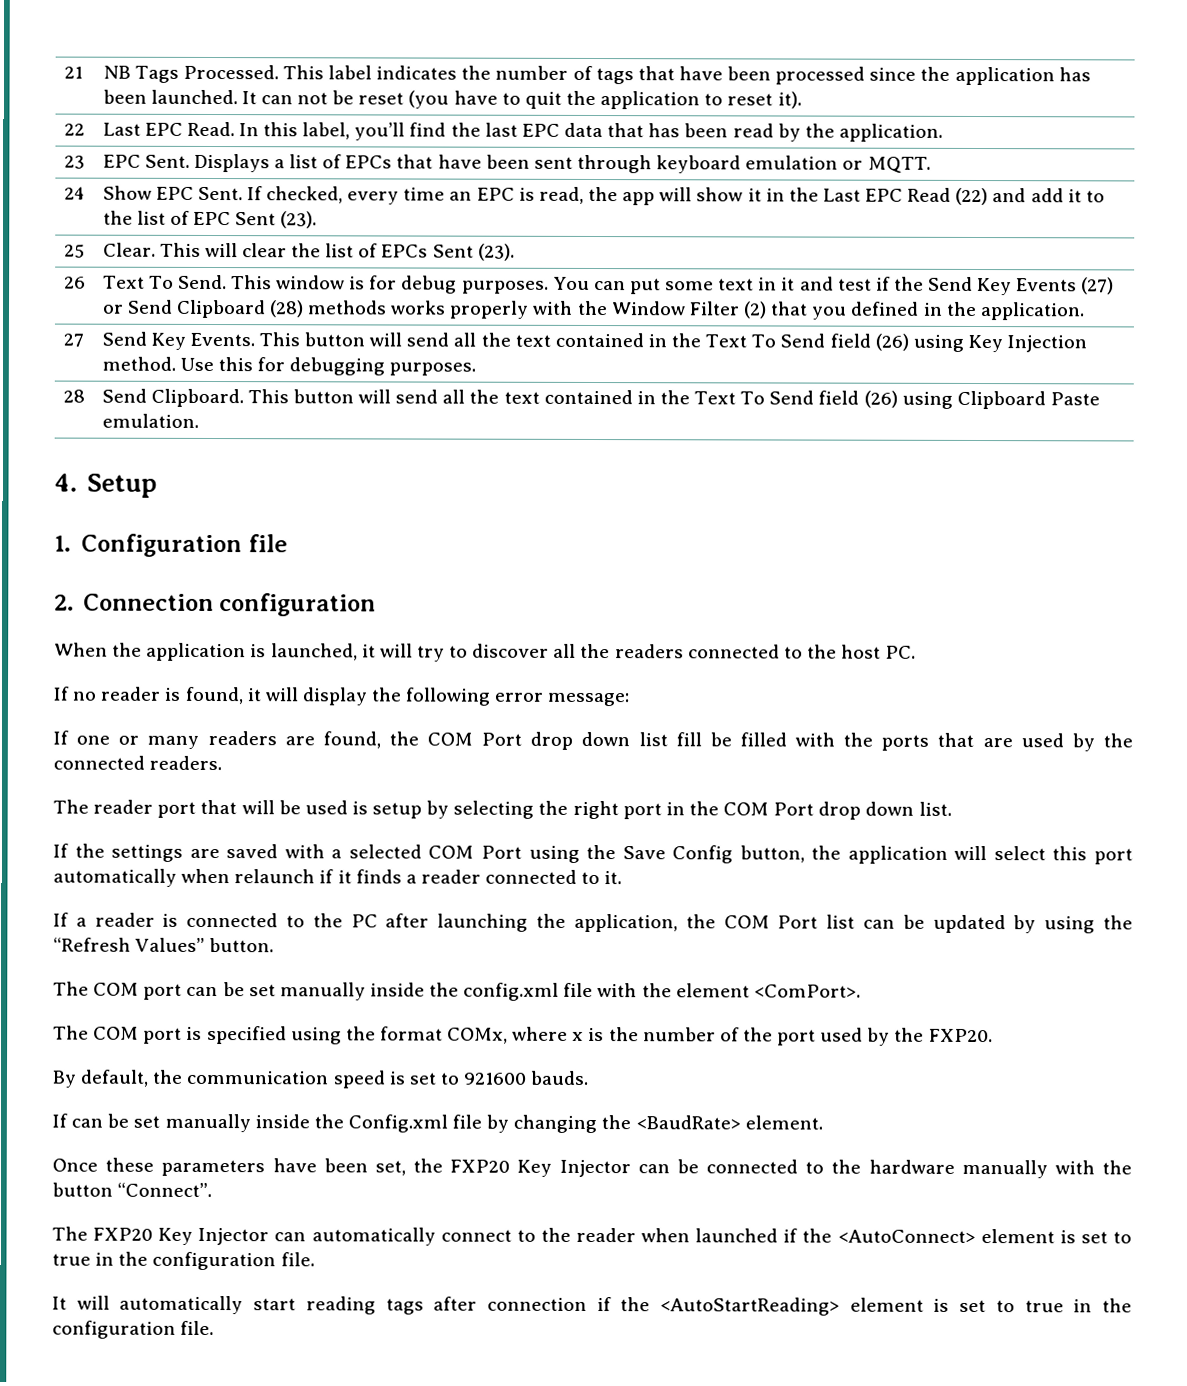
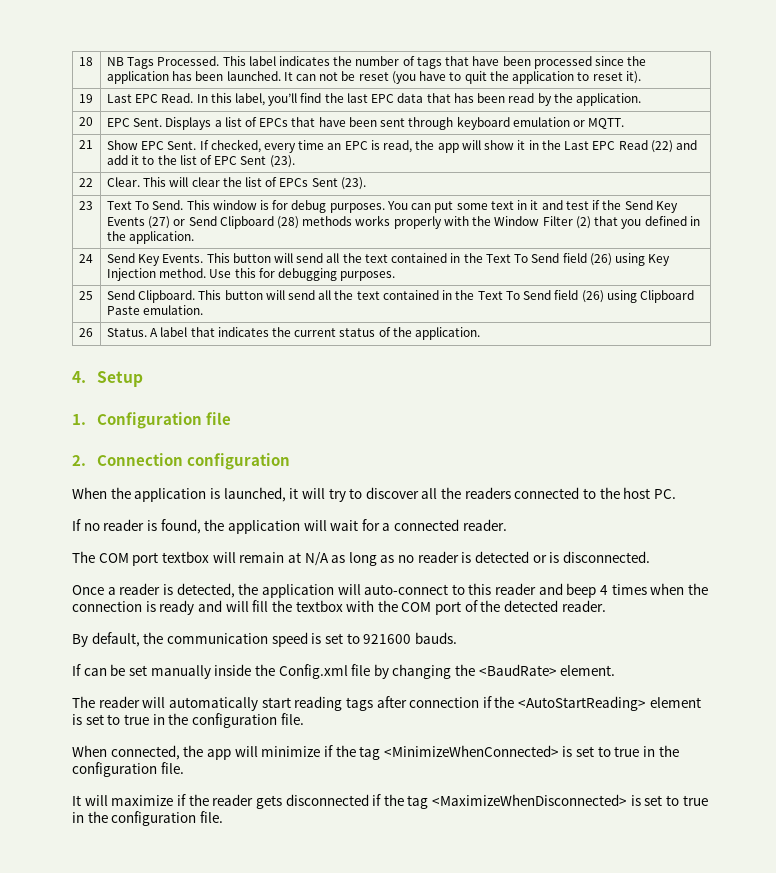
- 21 | NB Tags Processed. This label indicates the number of tags that have been processed since the application has been launched. It can not be reset (you have to quit the application to reset it).
+ 18 | NB Tags Processed. This label indicates the number of tags that have been processed since the application has been launched. It can not be reset (you have to quit the application to reset it).
- 22 | Last EPC Read. In this label, you’ll find the last EPC data that has been read by the application.
+ 19 | Last EPC Read. In this label, you’ll find the last EPC data that has been read by the application.
- 23 | EPC Sent. Displays a list of EPCs that have been sent through keyboard emulation or MQTT.
+ 20 | EPC Sent. Displays a list of EPCs that have been sent through keyboard emulation or MQTT.
- 24 | Show EPC Sent. If checked, every time an EPC is read, the app will show it in the Last EPC Read (22) and add it to the list of EPC Sent (23).
+ 21 | Show EPC Sent. If checked, every time an EPC is read, the app will show it in the Last EPC Read (22) and add it to the list of EPC Sent (23).
- 25 | Clear. This will clear the list of EPCs Sent (23).
+ 22 | Clear. This will clear the list of EPCs Sent (23).
- 26
+ 23
- 27 | Send Key Events. This button will send all the text contained in the Text To Send field (26) using Key Injection method. Use this for debugging purposes.
+ 24 | Send Key Events. This button will send all the text contained in the Text To Send field (26) using Key Injection method. Use this for debugging purposes.
- 28 | Send Clipboard. This button will send all the text contained in the Text To Send field (26) using Clipboard Paste emulation.
+ 25 | Send Clipboard. This button will send all the text contained in the Text To Send field (26) using Clipboard Paste emulation.
+ 26 | Status. A label that indicates the current status of the application.
- If no reader is found, it will display the following error message:
- If one or many readers are found, the COM Port drop down list fill be filled with the ports that are used by the connected readers.
- The reader port that will be used is setup by selecting the right port in the COM Port drop down list.
- If the settings are saved with a selected COM Port using the Save Config button, the application will select this port automatically when relaunch if it finds a reader connected to it.
- If a reader is connected to the PC after launching the application, the COM Port list can be updated by using the “Refresh Values” button.
- The COM port can be set manually inside the config.xml file with the element <ComPort>.
- The COM port is specified using the format COMx, where x is the number of the port used by the FXP20.
+ If no reader is found, the application will wait for a connected reader.
+ The COM port textbox will remain at N/A as long as no reader is detected or is disconnected.
+ Once a reader is detected, the application will auto-connect to this reader and beep 4 times when the connection is ready and will fill the textbox with the COM port of the detected reader.
- Once these parameters have been set, the FXP20 Key Injector can be connected to the hardware manually with the button “Connect”.
- The FXP20 Key Injector can automatically connect to the reader when launched if the <AutoConnect> element is set to true in the configuration file.
- It will automatically start reading tags after connection if the <AutoStartReading> element is set to true in the configuration file.
+ The reader will automatically start reading tags after connection if the <AutoStartReading> element is set to true in the configuration file.
+ When connected, the app will minimize if the tag <MinimizeWhenConnected> is set to true in the configuration file.
+ It will maximize if the reader gets disconnected if the tag <MaximizeWhenDisconnected> is set to true in the configuration file.

